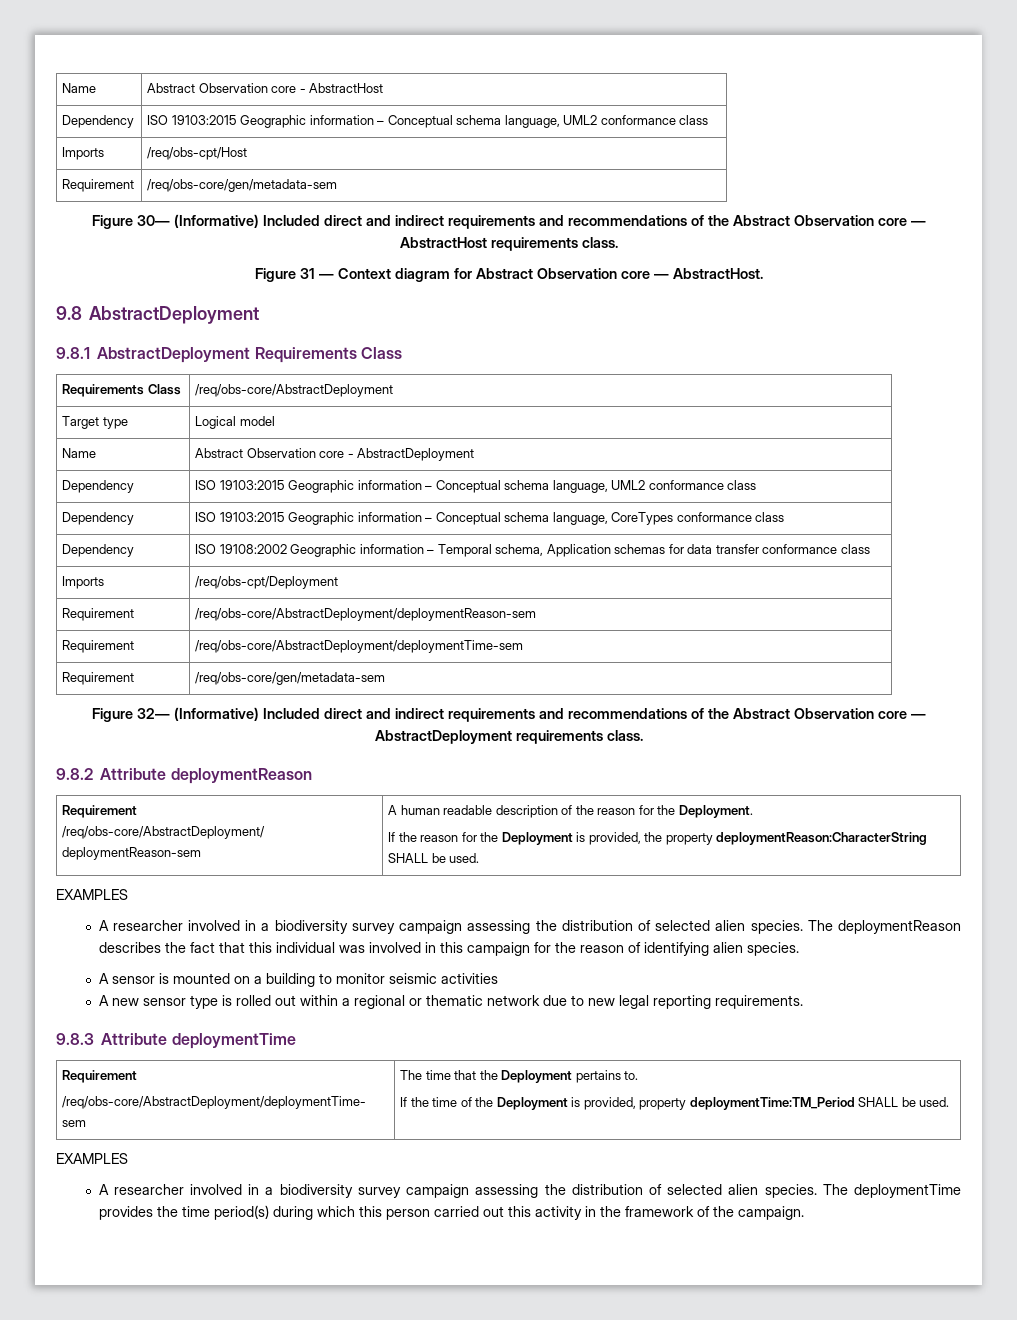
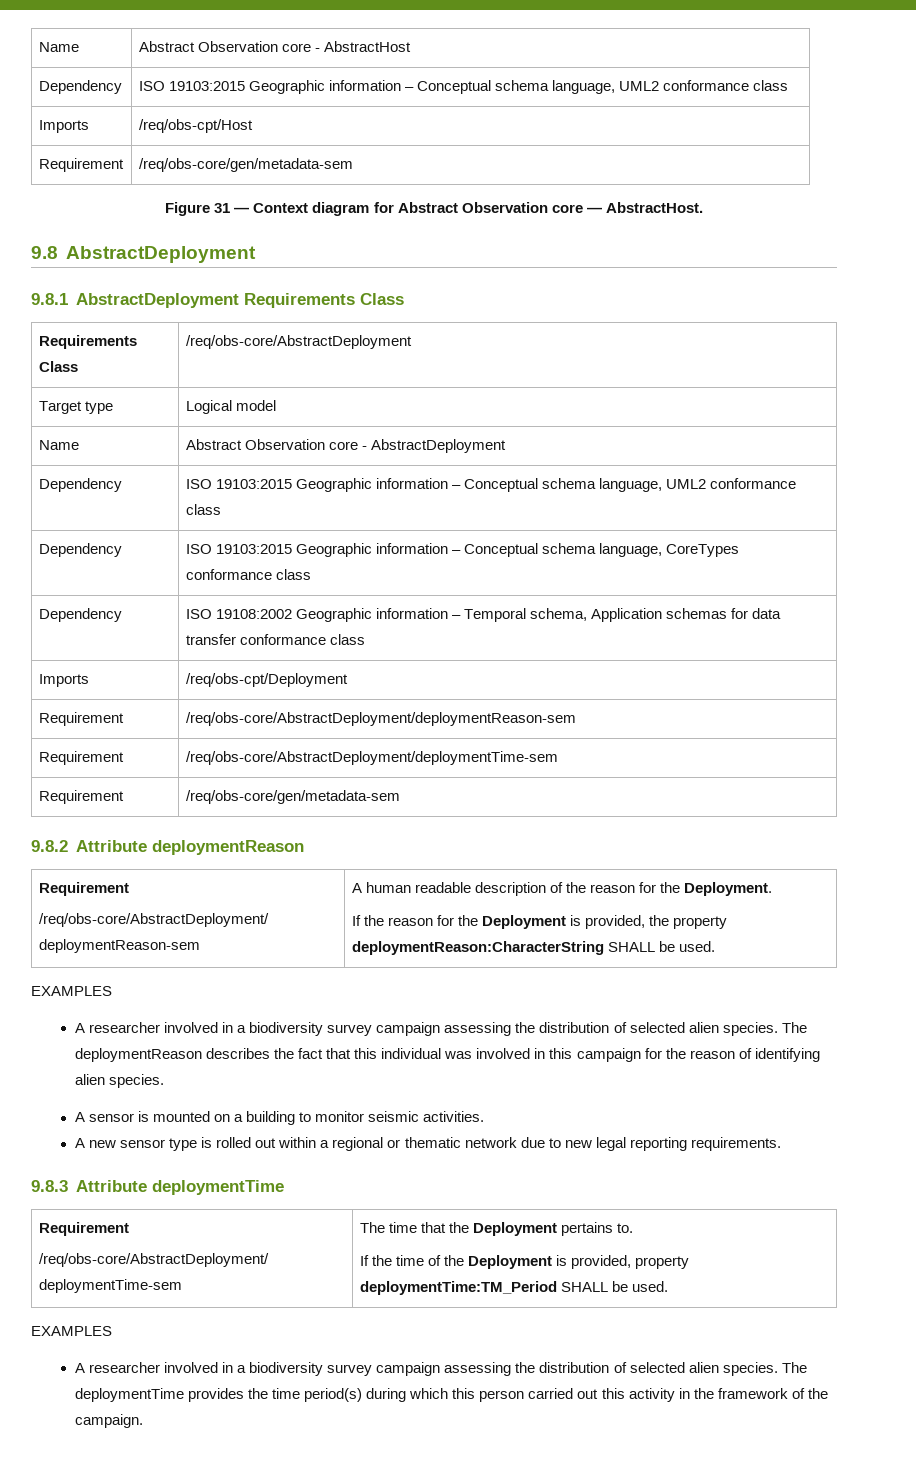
- Figure 30— (Informative) Included direct and indirect requirements and recommendations of the Abstract Observation core — AbstractHost requirements class.
- Figure 32— (Informative) Included direct and indirect requirements and recommendations of the Abstract Observation core — AbstractDeployment requirements class.
- A sensor is mounted on a building to monitor seismic activities
+ A sensor is mounted on a building to monitor seismic activities.

